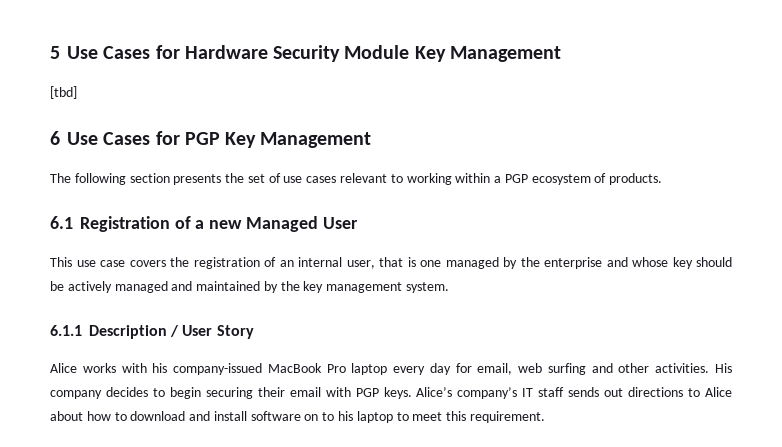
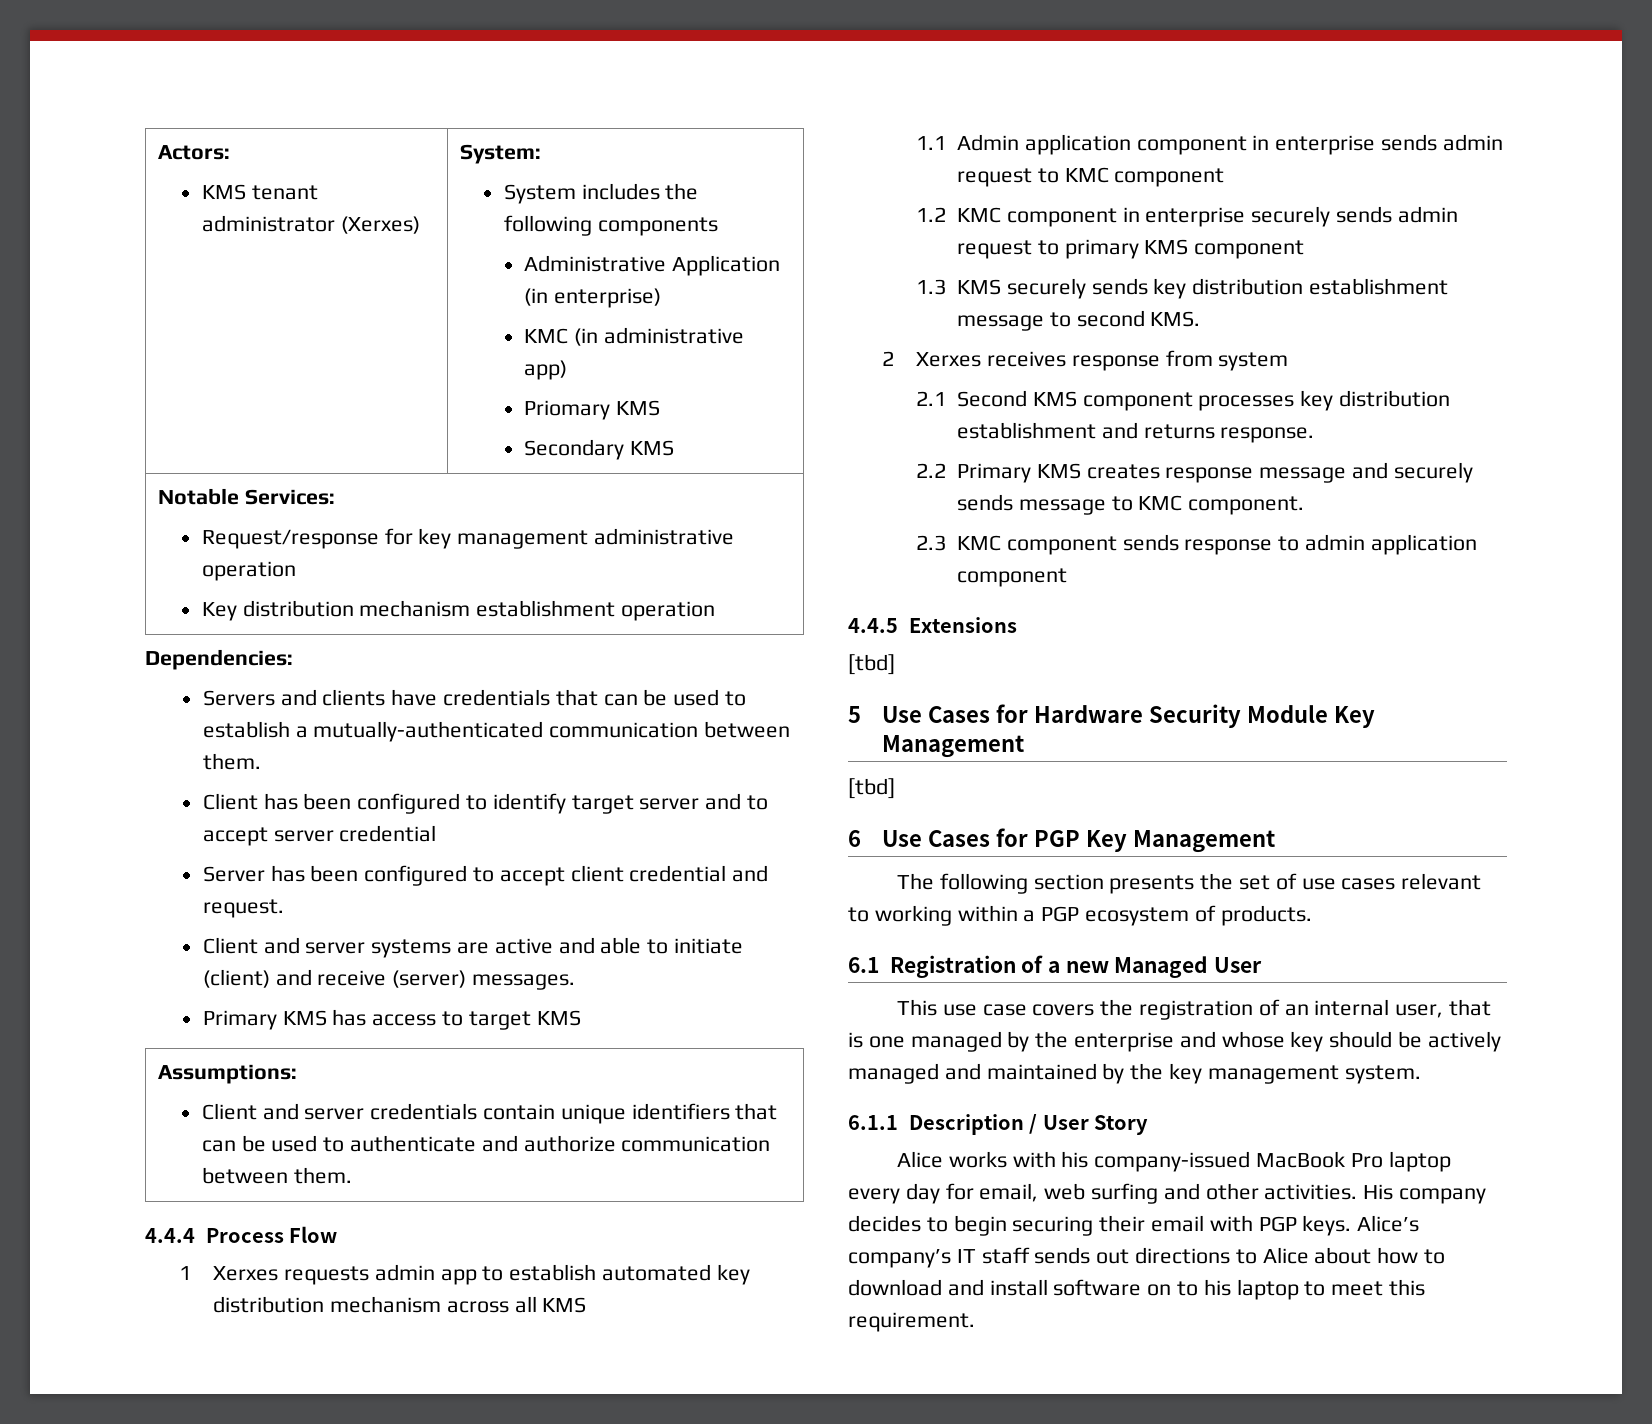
+ Actors:
+ KMS tenant administrator (Xerxes) | System:
+ System includes the following components
+ Administrative Application (in enterprise)
+ KMC (in administrative app)
+ Priomary KMS
+ Secondary KMS
+ Notable Services:
+ Request/response for key management administrative operation
+ Key distribution mechanism establishment operation
+ Dependencies:
+ Servers and clients have credentials that can be used to establish a mutually-authenticated communication between them.
+ Client has been configured to identify target server and to accept server credential
+ Server has been configured to accept client credential and request.
+ Client and server systems are active and able to initiate (client) and receive (server) messages.
+ Primary KMS has access to target KMS
+ Assumptions:
+ Client and server credentials contain unique identifiers that can be used to authenticate and authorize communication between them.
+ 4.4.4 Process Flow
+ 1 Xerxes requests admin app to establish automated key distribution mechanism across all KMS
+ 1.1 Admin application component in enterprise sends admin request to KMC component
+ 1.2 KMC component in enterprise securely sends admin request to primary KMS component
+ 1.3 KMS securely sends key distribution establishment message to second KMS.
+ 2 Xerxes receives response from system
+ 2.1 Second KMS component processes key distribution establishment and returns response.
+ 2.2 Primary KMS creates response message and securely sends message to KMC component.
+ 2.3 KMC component sends response to admin application component
+ 4.4.5 Extensions
+ [tbd]

